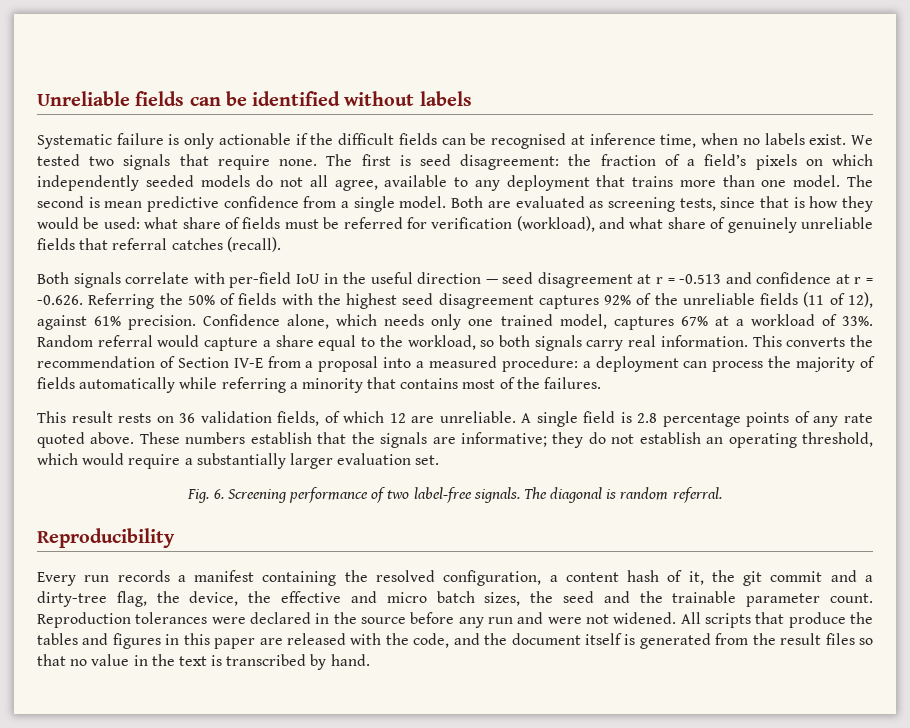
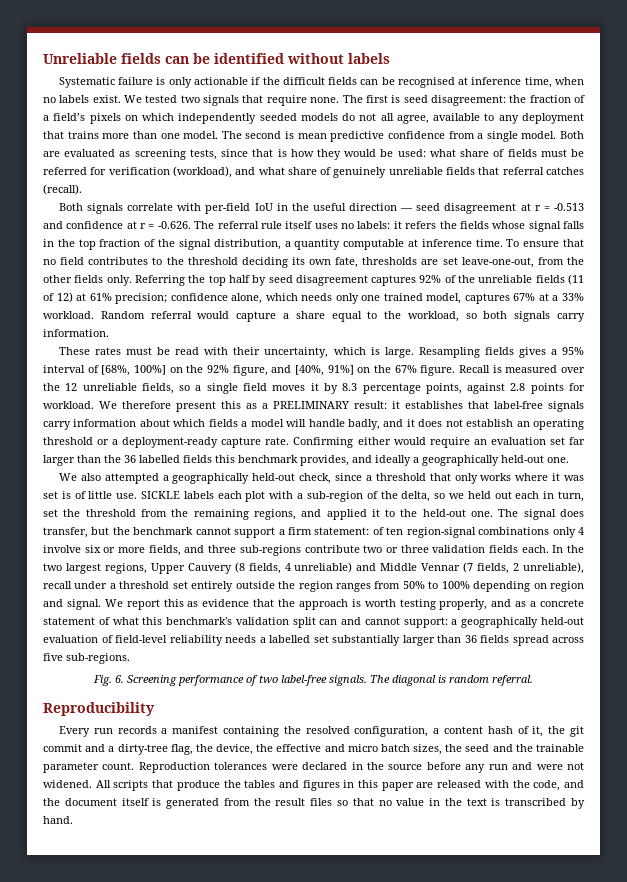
- Both signals correlate with per-field IoU in the useful direction — seed disagreement at r = -0.513 and confidence at r = -0.626. Referring the 50% of fields with the highest seed disagreement captures 92% of the unreliable fields (11 of 12), against 61% precision. Confidence alone, which needs only one trained model, captures 67% at a workload of 33%.
+ Both signals correlate with per-field IoU in the useful direction — seed disagreement at r = -0.513 and confidence at r = -0.626. The referral rule itself uses no labels: it refers the fields whose signal falls in the top fraction of the signal distribution, a quantity computable at inference time. To ensure that no field contributes to the threshold deciding its own fate, thresholds are set leave-one-out, from the other fields only. Referring the top half by seed disagreement captures 92% of the unreliable fields (11 of 12) at 61% precision; confidence alone, which needs only one trained model, captures 67% at a 33% workload.
- Random referral would capture a share equal to the workload, so both signals carry real information. This converts the recommendation of Section IV-E from a proposal into a measured procedure: a deployment can process the majority of fields automatically while referring a minority that contains most of the failures.
- This result rests on 36 validation fields, of which 12 are unreliable. A single field is 2.8 percentage points of any rate quoted above. These numbers establish that the signals are informative; they do not establish an operating threshold, which would require a substantially larger evaluation set.
+ Random referral would capture a share equal to the workload, so both signals carry information.
+ These rates must be read with their uncertainty, which is large. Resampling fields gives a 95% interval of [68%, 100%] on the 92% figure, and [40%, 91%] on the 67% figure. Recall is measured over the 12 unreliable fields, so a single field moves it by 8.3 percentage points, against 2.8 points for workload. We therefore present this as a PRELIMINARY result: it establishes that label-free signals carry information about which fields a model will handle badly, and it does not establish an operating threshold or a deployment-ready capture rate. Confirming either would require an evaluation set far larger than the 36 labelled fields this benchmark provides, and ideally a geographically held-out one.
+ We also attempted a geographically held-out check, since a threshold that only works where it was set is of little use. SICKLE labels each plot with a sub-region of the delta, so we held out each in turn, set the threshold from the remaining regions, and applied it to the held-out one. The signal does transfer, but the benchmark cannot support a firm statement: of ten region-signal combinations only 4 involve six or more fields, and three sub-regions contribute two or three validation fields each. In the two largest regions, Upper Cauvery (8 fields, 4 unreliable) and Middle Vennar (7 fields, 2 unreliable), recall under a threshold set entirely outside the region ranges from 50% to 100% depending on region and signal. We report this as evidence that the approach is worth testing properly, and as a concrete statement of what this benchmark's validation split can and cannot support: a geographically held-out evaluation of field-level reliability needs a labelled set substantially larger than 36 fields spread across five sub-regions.

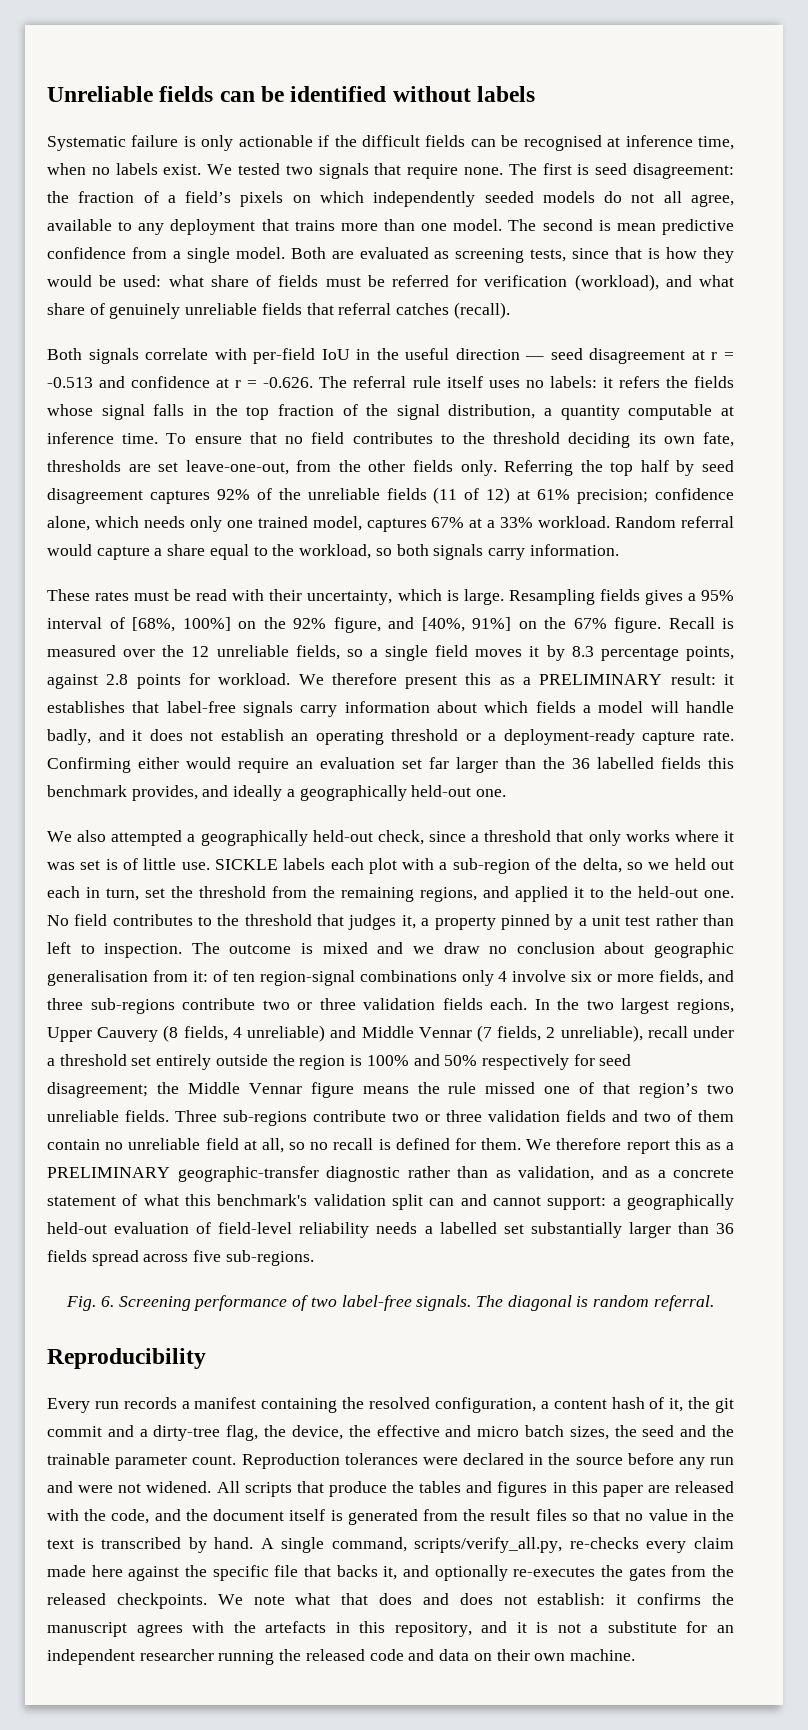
- The signal does transfer, but the benchmark cannot support a firm statement: of ten region-signal combinations only 4 involve six or more fields, and three sub-regions contribute two or three validation fields each.
+ No field contributes to the threshold that judges it, a property pinned by a unit test rather than left to inspection. The outcome is mixed and we draw no conclusion about geographic generalisation from it: of ten region-signal combinations only 4 involve six or more fields, and three sub-regions contribute two or three validation fields each.
- In the two largest regions, Upper Cauvery (8 fields, 4 unreliable) and Middle Vennar (7 fields, 2 unreliable), recall under a threshold set entirely outside the region ranges from 50% to 100% depending on region and signal. We report this as evidence that the approach is worth testing properly, and as a concrete statement of what this benchmark's validation split can and cannot support:
+ In the two largest regions, Upper Cauvery (8 fields, 4 unreliable) and Middle Vennar (7 fields, 2 unreliable), recall under a threshold set entirely outside the region is 100% and 50% respectively for seed disagreement; the Middle Vennar figure means the rule missed one of that region’s two unreliable fields. Three sub-regions contribute two or three validation fields and two of them contain no unreliable field at all, so no recall is defined for them. We therefore report this as a PRELIMINARY geographic-transfer diagnostic rather than as validation, and as a concrete statement of what this benchmark's validation split can and cannot support:
+ A single command, scripts/verify_all.py, re-checks every claim made here against the specific file that backs it, and optionally re-executes the gates from the released checkpoints. We note what that does and does not establish: it confirms the manuscript agrees with the artefacts in this repository, and it is not a substitute for an independent researcher running the released code and data on their own machine.

